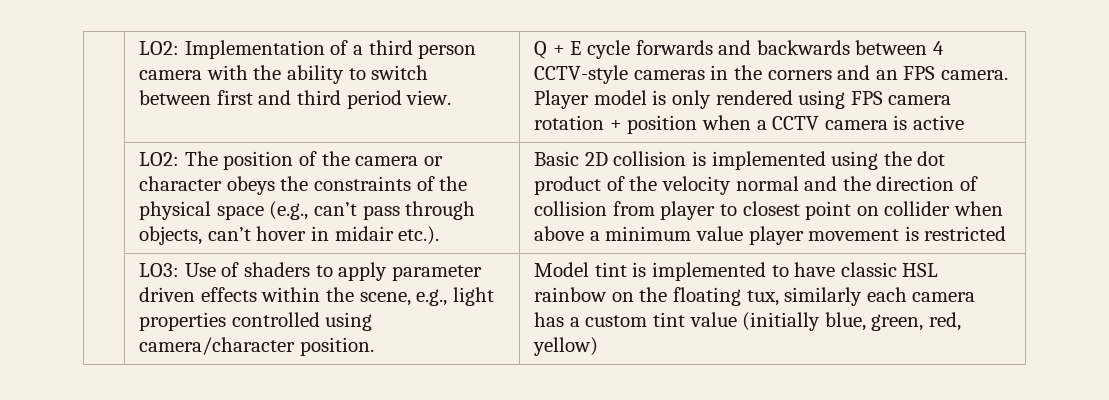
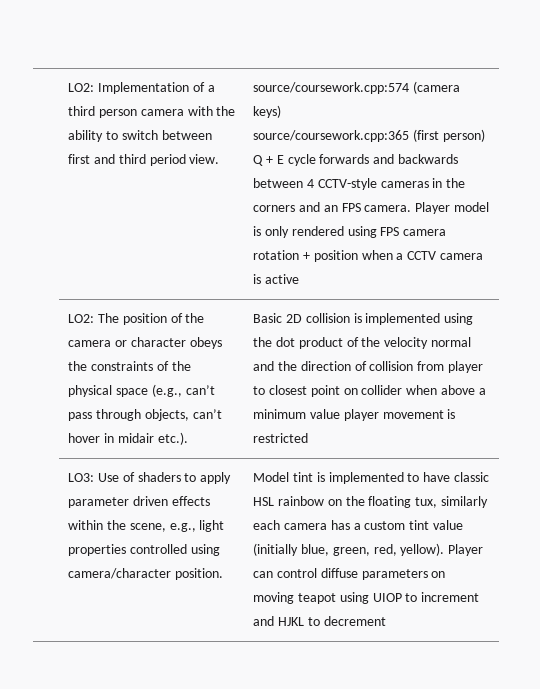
- Q + E cycle forwards and backwards between 4 CCTV-style cameras in the corners and an FPS camera.
+ source/coursework.cpp:574 (camera keys)
+ source/coursework.cpp:365 (first person) Q + E cycle forwards and backwards between 4 CCTV-style cameras in the corners and an FPS camera.
- Model tint is implemented to have classic HSL rainbow on the floating tux, similarly each camera has a custom tint value (initially blue, green, red, yellow)
+ Model tint is implemented to have classic HSL rainbow on the floating tux, similarly each camera has a custom tint value (initially blue, green, red, yellow). Player can control diffuse parameters on moving teapot using UIOP to increment and HJKL to decrement

